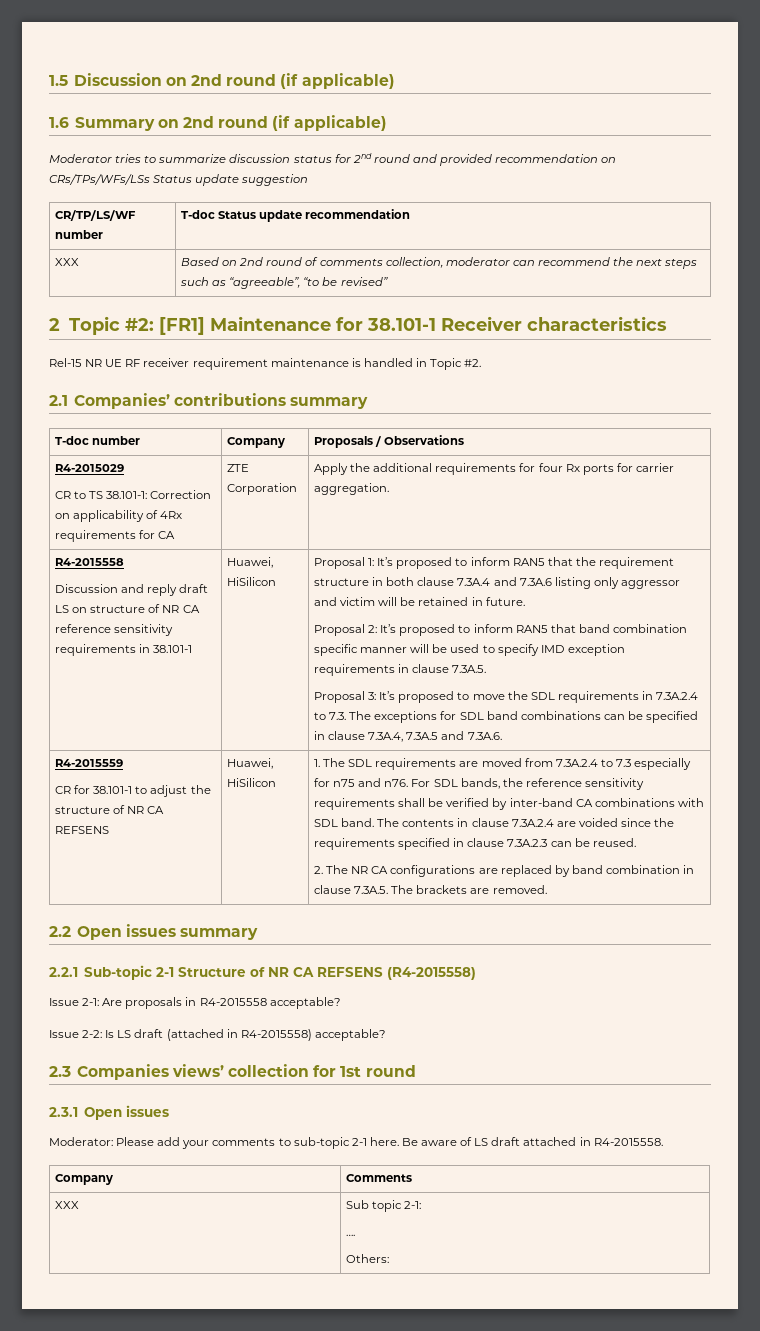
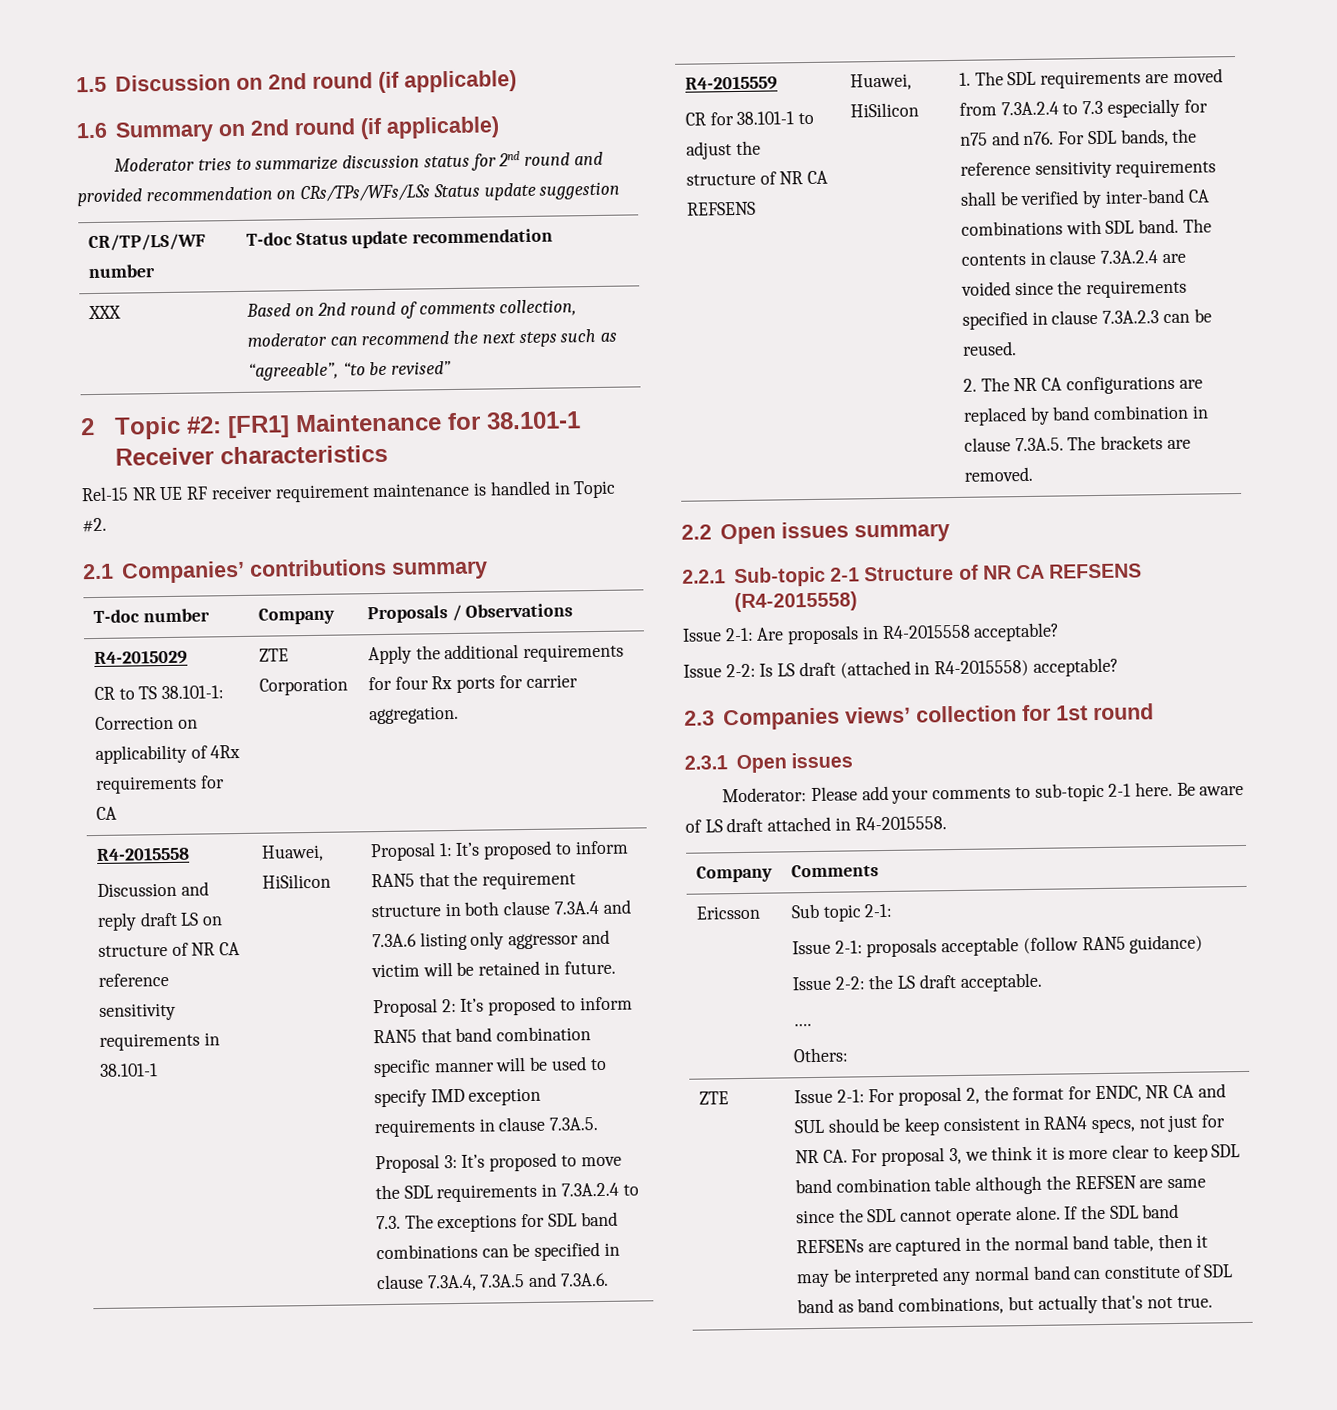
- XXX | Sub topic 2-1:
+ Ericsson | Sub topic 2-1:
+ Issue 2-1: proposals acceptable (follow RAN5 guidance)
+ Issue 2-2: the LS draft acceptable.
  ….
  Others:
+ ZTE | Issue 2-1: For proposal 2, the format for ENDC, NR CA and SUL should be keep consistent in RAN4 specs, not just for NR CA. For proposal 3, we think it is more clear to keep SDL band combination table although the REFSEN are same since the SDL cannot operate alone. If the SDL band REFSENs are captured in the normal band table, then it may be interpreted any normal band can constitute of SDL band as band combinations, but actually that's not true.

